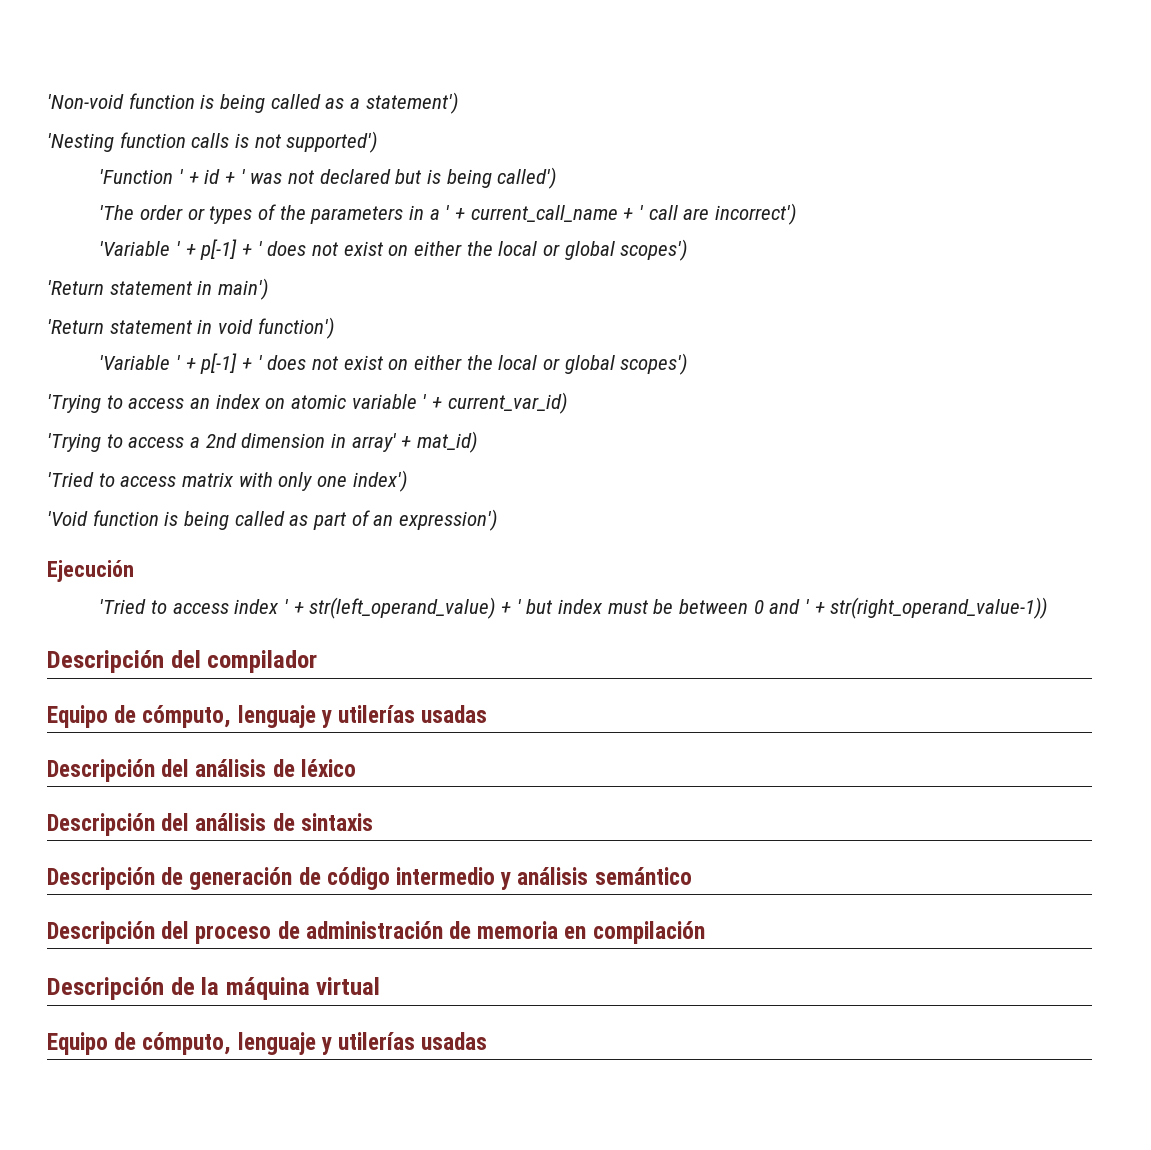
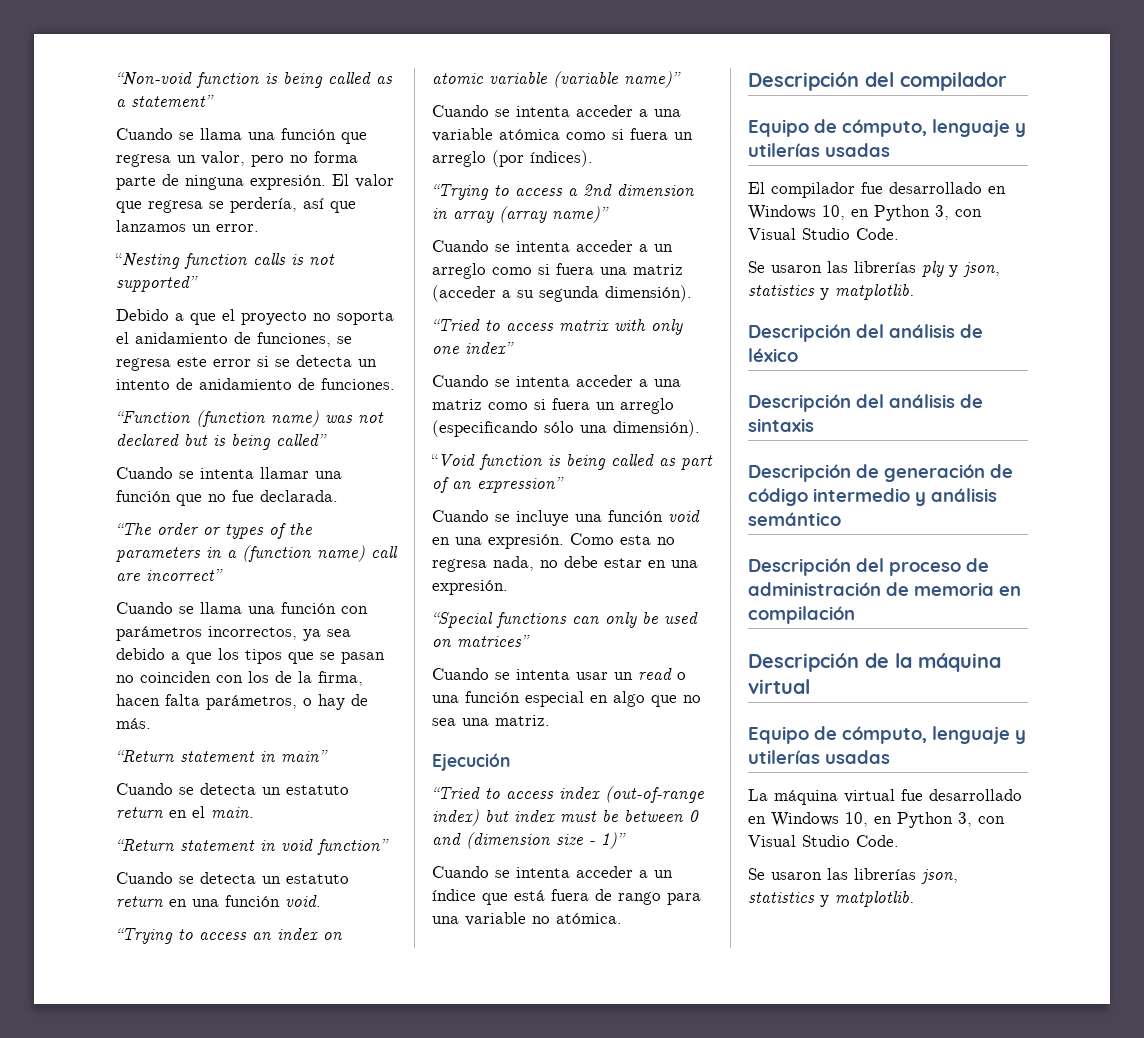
- 'Non-void function is being called as a statement')
- 'Nesting function calls is not supported')
- 'Function ' + id + ' was not declared but is being called')
- 'The order or types of the parameters in a ' + current_call_name + ' call are incorrect')
- 'Variable ' + p[-1] + ' does not exist on either the local or global scopes')
- 'Return statement in main')
- 'Return statement in void function')
- 'Variable ' + p[-1] + ' does not exist on either the local or global scopes')
- 'Trying to access an index on atomic variable ' + current_var_id)
- 'Trying to access a 2nd dimension in array' + mat_id)
- 'Tried to access matrix with only one index')
- 'Void function is being called as part of an expression')
+ “Non-void function is being called as a statement”
+ Cuando se llama una función que regresa un valor, pero no forma parte de ninguna expresión. El valor que regresa se perdería, así que lanzamos un error.
+ “Nesting function calls is not supported”
+ Debido a que el proyecto no soporta el anidamiento de funciones, se regresa este error si se detecta un intento de anidamiento de funciones.
+ “Function (function name) was not declared but is being called”
+ Cuando se intenta llamar una función que no fue declarada.
+ “The order or types of the parameters in a (function name) call are incorrect”
+ Cuando se llama una función con parámetros incorrectos, ya sea debido a que los tipos que se pasan no coinciden con los de la firma, hacen falta parámetros, o hay de más.
+ “Return statement in main”
+ Cuando se detecta un estatuto return en el main.
+ “Return statement in void function”
+ Cuando se detecta un estatuto return en una función void.
+ “Trying to access an index on atomic variable (variable name)”
+ Cuando se intenta acceder a una variable atómica como si fuera un arreglo (por índices).
+ “Trying to access a 2nd dimension in array (array name)”
+ Cuando se intenta acceder a un arreglo como si fuera una matriz (acceder a su segunda dimensión).
+ “Tried to access matrix with only one index”
+ Cuando se intenta acceder a una matriz como si fuera un arreglo (especificando sólo una dimensión).
+ “Void function is being called as part of an expression”
+ Cuando se incluye una función void en una expresión. Como esta no regresa nada, no debe estar en una expresión.
+ “Special functions can only be used on matrices”
+ Cuando se intenta usar un read o una función especial en algo que no sea una matriz.
- 'Tried to access index ' + str(left_operand_value) + ' but index must be between 0 and ' + str(right_operand_value-1))
+ “Tried to access index (out-of-range index) but index must be between 0 and (dimension size - 1)”
+ Cuando se intenta acceder a un índice que está fuera de rango para una variable no atómica.
+ El compilador fue desarrollado en Windows 10, en Python 3, con Visual Studio Code.
+ Se usaron las librerías ply y json, statistics y matplotlib.
+ La máquina virtual fue desarrollado en Windows 10, en Python 3, con Visual Studio Code.
+ Se usaron las librerías json, statistics y matplotlib.

